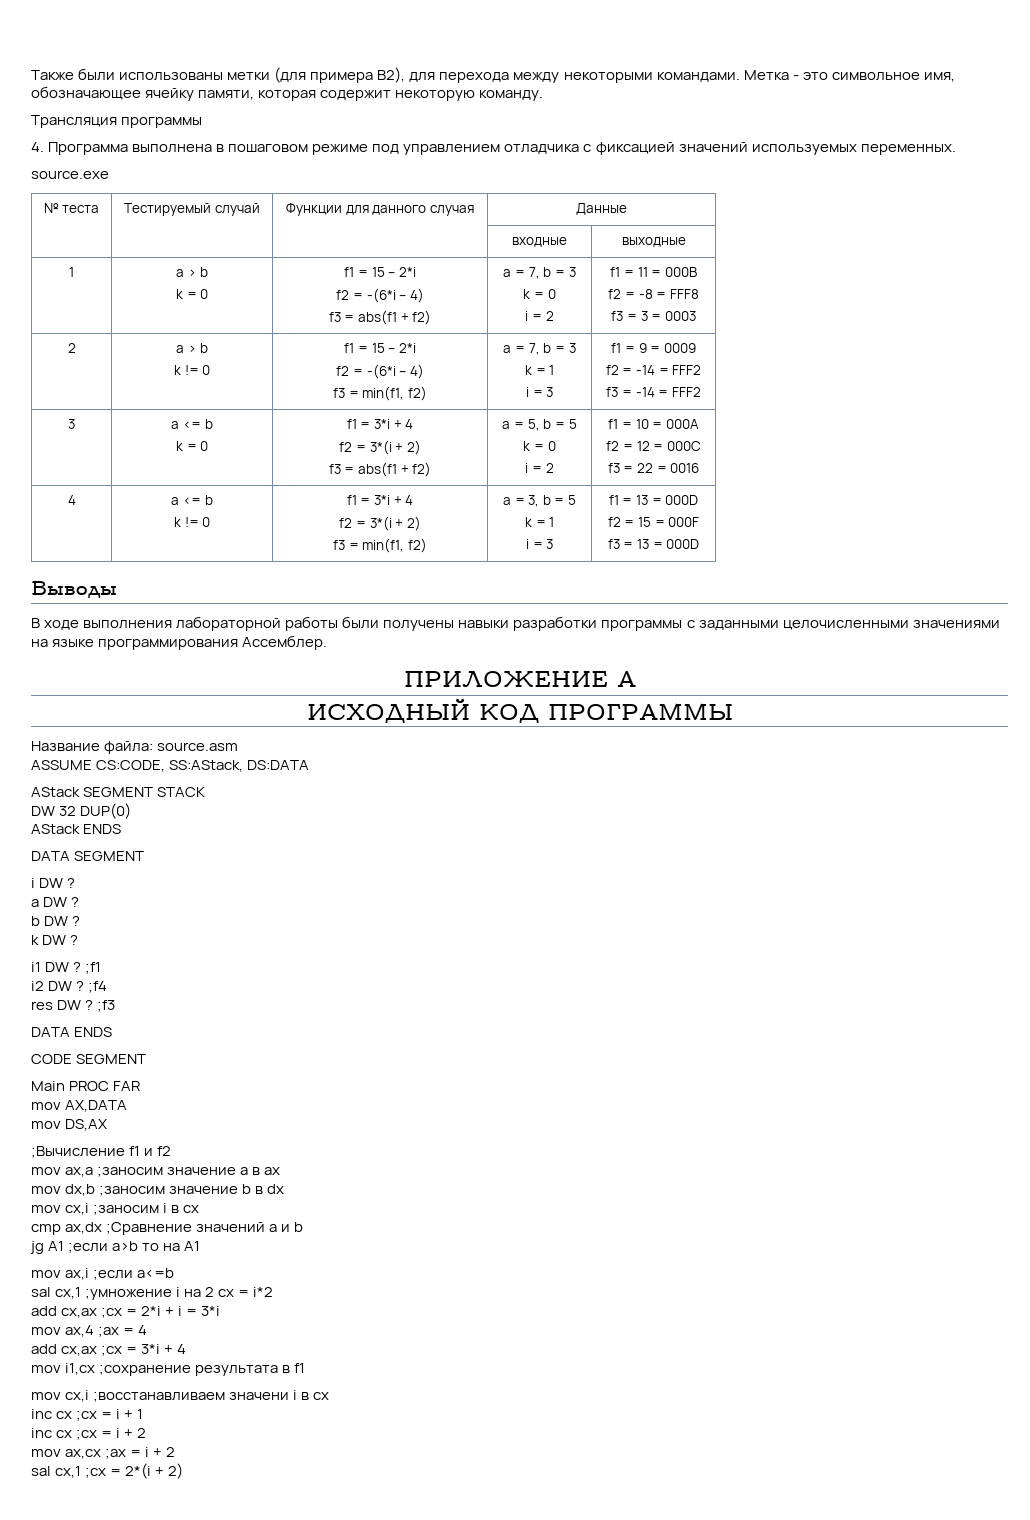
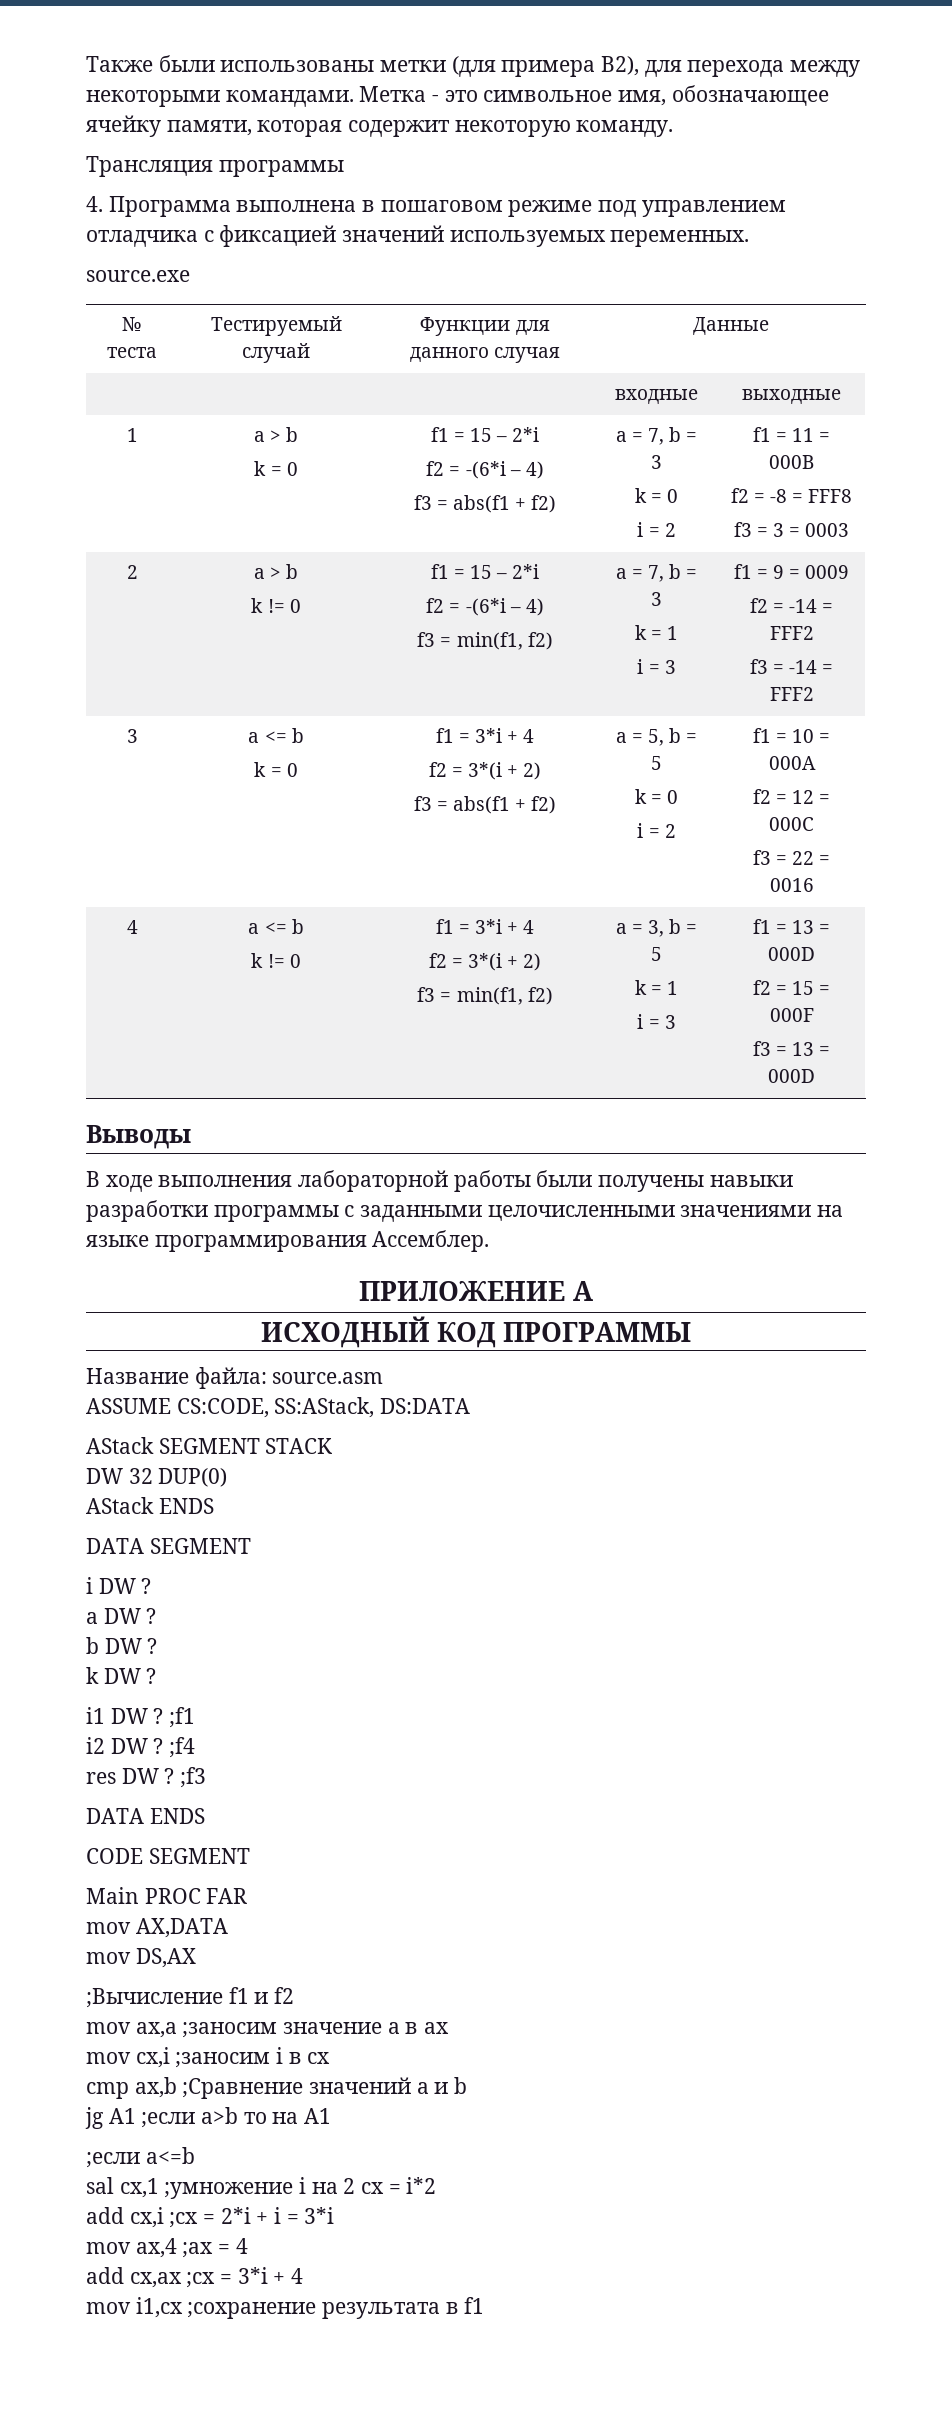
- mov dx,b ;заносим значение b в dx
- cmp ax,dx ;Сравнение значений a и b
+ cmp ax,b ;Сравнение значений a и b
- mov ax,i ;если a<=b
+ ;если a<=b
- add cx,ax ;cx = 2*i + i = 3*i
+ add cx,i ;cx = 2*i + i = 3*i
- mov cx,i ;восстанавливаем значени i в cx
- inc cx ;cx = i + 1
- inc cx ;cx = i + 2
- mov ax,cx ;ax = i + 2
- sal cx,1 ;cx = 2*(i + 2)

